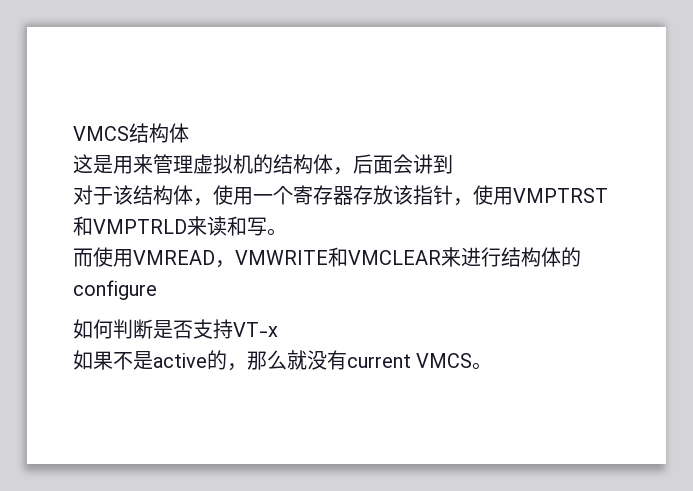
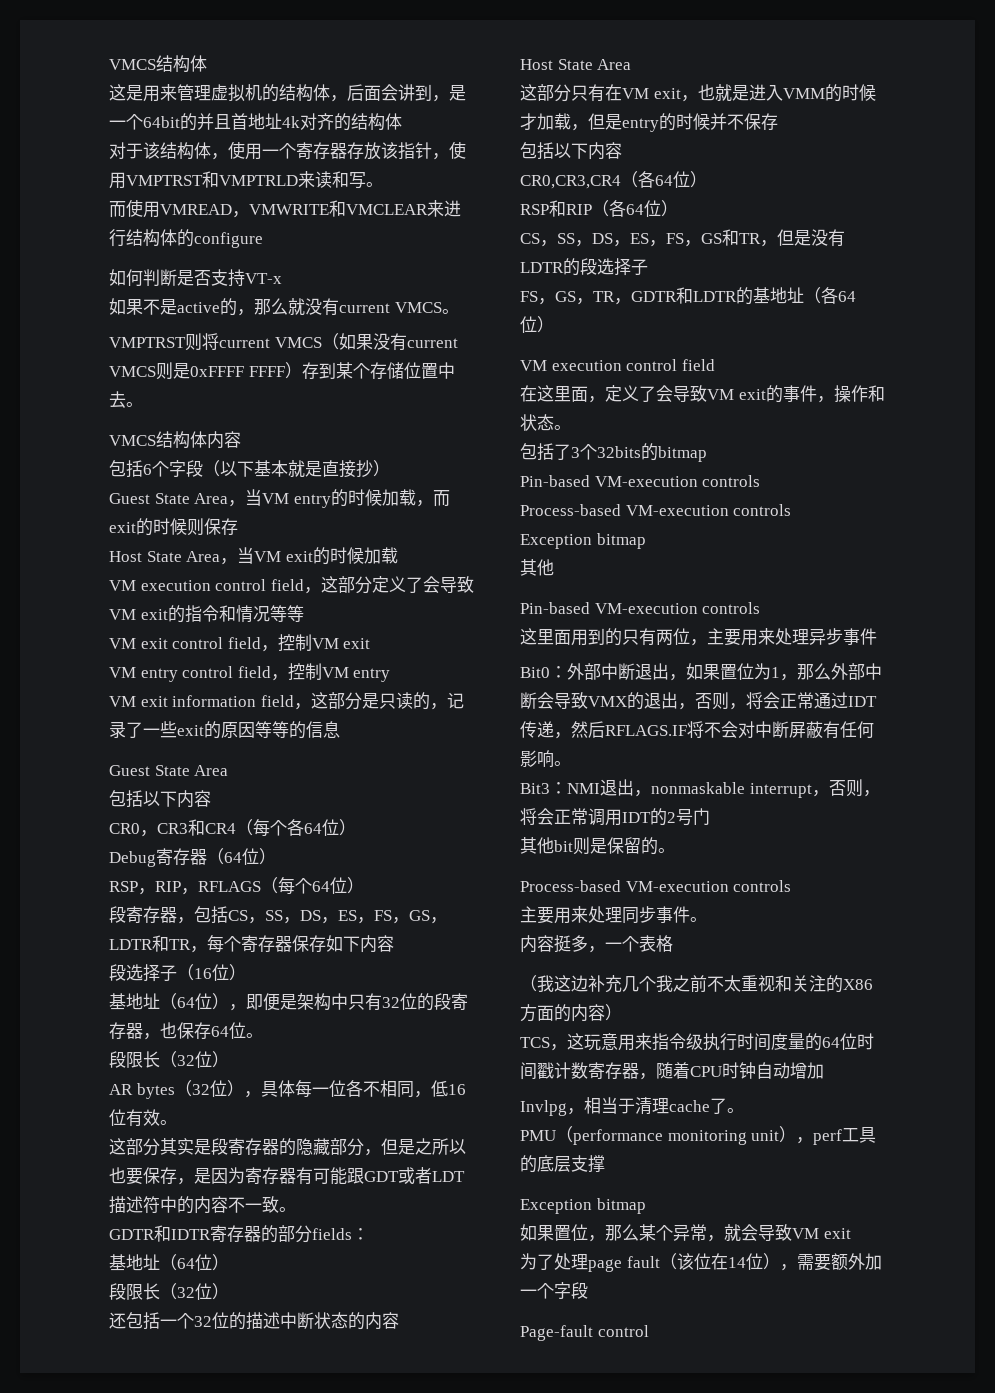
- 这是用来管理虚拟机的结构体，后面会讲到
+ 这是用来管理虚拟机的结构体，后面会讲到，是一个64bit的并且首地址4k对齐的结构体
+ VMPTRST则将current VMCS（如果没有current VMCS则是0xFFFF FFFF）存到某个存储位置中去。
+ VMCS结构体内容
+ 包括6个字段（以下基本就是直接抄）
+ Guest State Area，当VM entry的时候加载，而exit的时候则保存
+ Host State Area，当VM exit的时候加载
+ VM execution control field，这部分定义了会导致VM exit的指令和情况等等
+ VM exit control field，控制VM exit
+ VM entry control field，控制VM entry
+ VM exit information field，这部分是只读的，记录了一些exit的原因等等的信息
+ Guest State Area
+ 包括以下内容
+ CR0，CR3和CR4（每个各64位）
+ Debug寄存器（64位）
+ RSP，RIP，RFLAGS（每个64位）
+ 段寄存器，包括CS，SS，DS，ES，FS，GS，LDTR和TR，每个寄存器保存如下内容
+ 段选择子（16位）
+ 基地址（64位），即便是架构中只有32位的段寄存器，也保存64位。
+ 段限长（32位）
+ AR bytes（32位），具体每一位各不相同，低16位有效。
+ 这部分其实是段寄存器的隐藏部分，但是之所以也要保存，是因为寄存器有可能跟GDT或者LDT描述符中的内容不一致。
+ GDTR和IDTR寄存器的部分fields：
+ 基地址（64位）
+ 段限长（32位）
+ 还包括一个32位的描述中断状态的内容
+ Host State Area
+ 这部分只有在VM exit，也就是进入VMM的时候才加载，但是entry的时候并不保存
+ 包括以下内容
+ CR0,CR3,CR4（各64位）
+ RSP和RIP（各64位）
+ CS，SS，DS，ES，FS，GS和TR，但是没有LDTR的段选择子
+ FS，GS，TR，GDTR和LDTR的基地址（各64位）
+ VM execution control field
+ 在这里面，定义了会导致VM exit的事件，操作和状态。
+ 包括了3个32bits的bitmap
+ Pin-based VM-execution controls
+ Process-based VM-execution controls
+ Exception bitmap
+ 其他
+ Pin-based VM-execution controls
+ 这里面用到的只有两位，主要用来处理异步事件
+ Bit0：外部中断退出，如果置位为1，那么外部中断会导致VMX的退出，否则，将会正常通过IDT传递，然后RFLAGS.IF将不会对中断屏蔽有任何影响。
+ Bit3：NMI退出，nonmaskable interrupt，否则，将会正常调用IDT的2号门
+ 其他bit则是保留的。
+ Process-based VM-execution controls
+ 主要用来处理同步事件。
+ 内容挺多，一个表格
+ （我这边补充几个我之前不太重视和关注的X86方面的内容）
+ TCS，这玩意用来指令级执行时间度量的64位时间戳计数寄存器，随着CPU时钟自动增加
+ Invlpg，相当于清理cache了。
+ PMU（performance monitoring unit），perf工具的底层支撑
+ Exception bitmap
+ 如果置位，那么某个异常，就会导致VM exit
+ 为了处理page fault（该位在14位），需要额外加一个字段
+ Page-fault control

